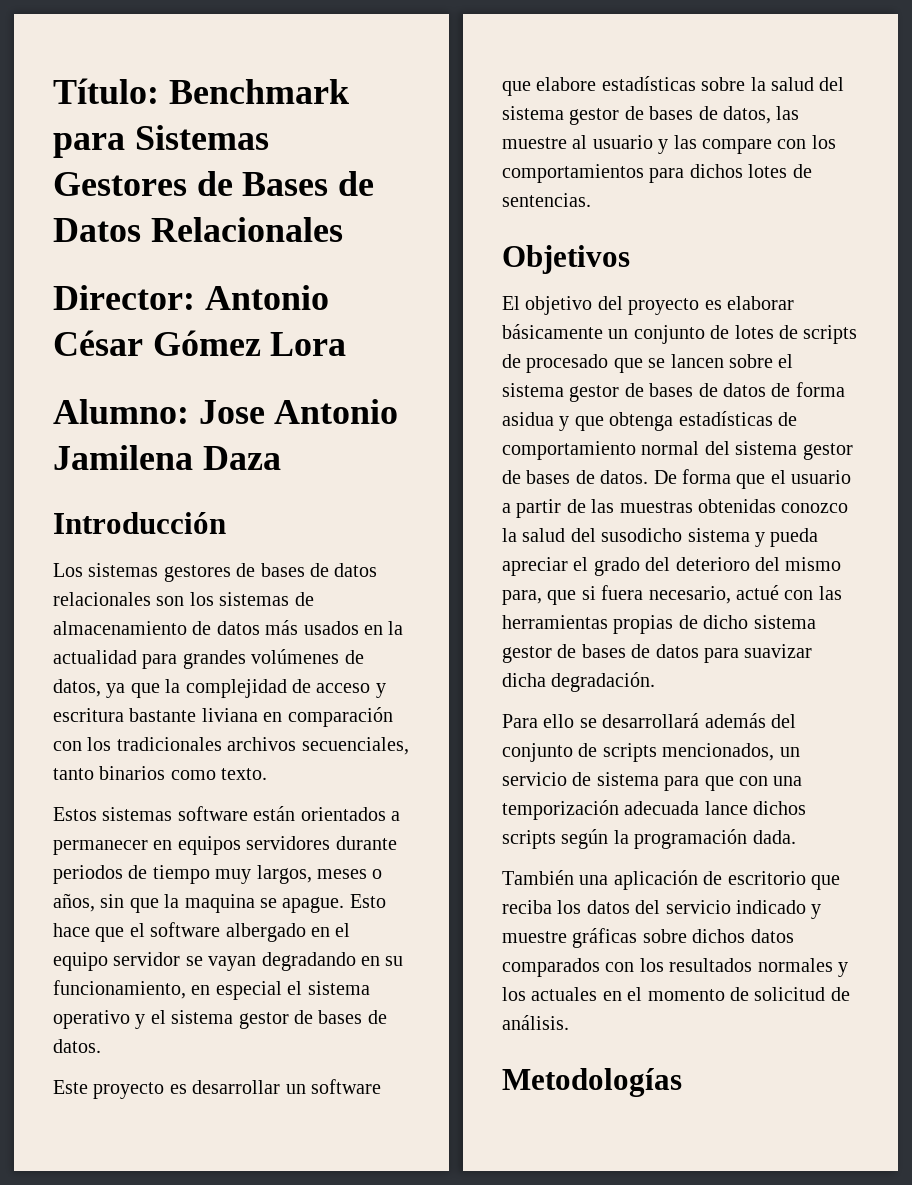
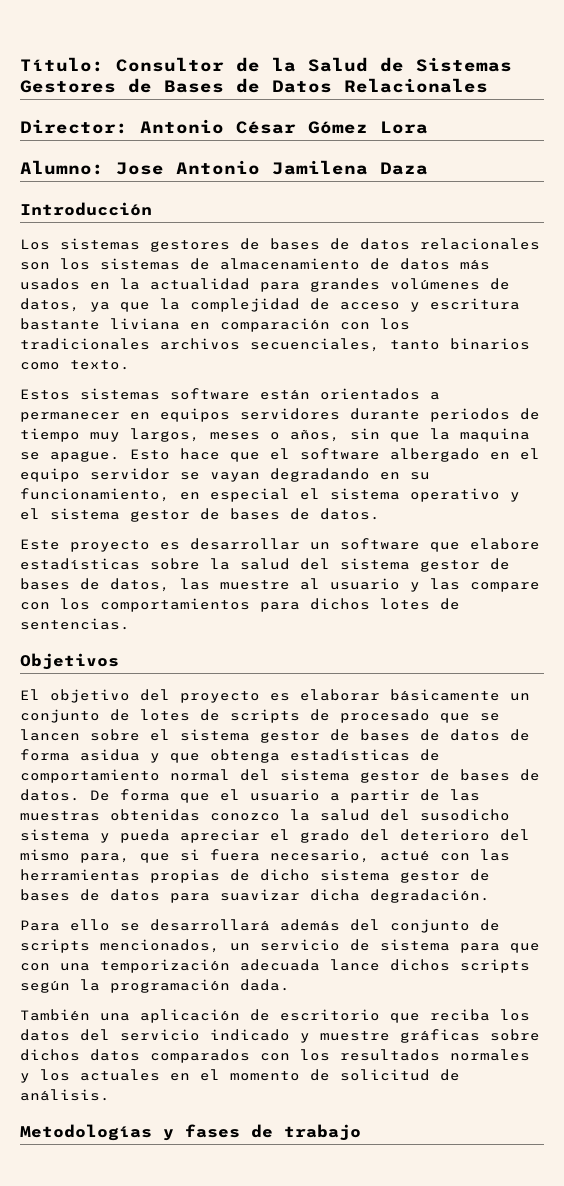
- Título: Benchmark para Sistemas Gestores de Bases de Datos Relacionales
+ Título: Consultor de la Salud de Sistemas Gestores de Bases de Datos Relacionales
- Metodologías
+ Metodologías y fases de trabajo

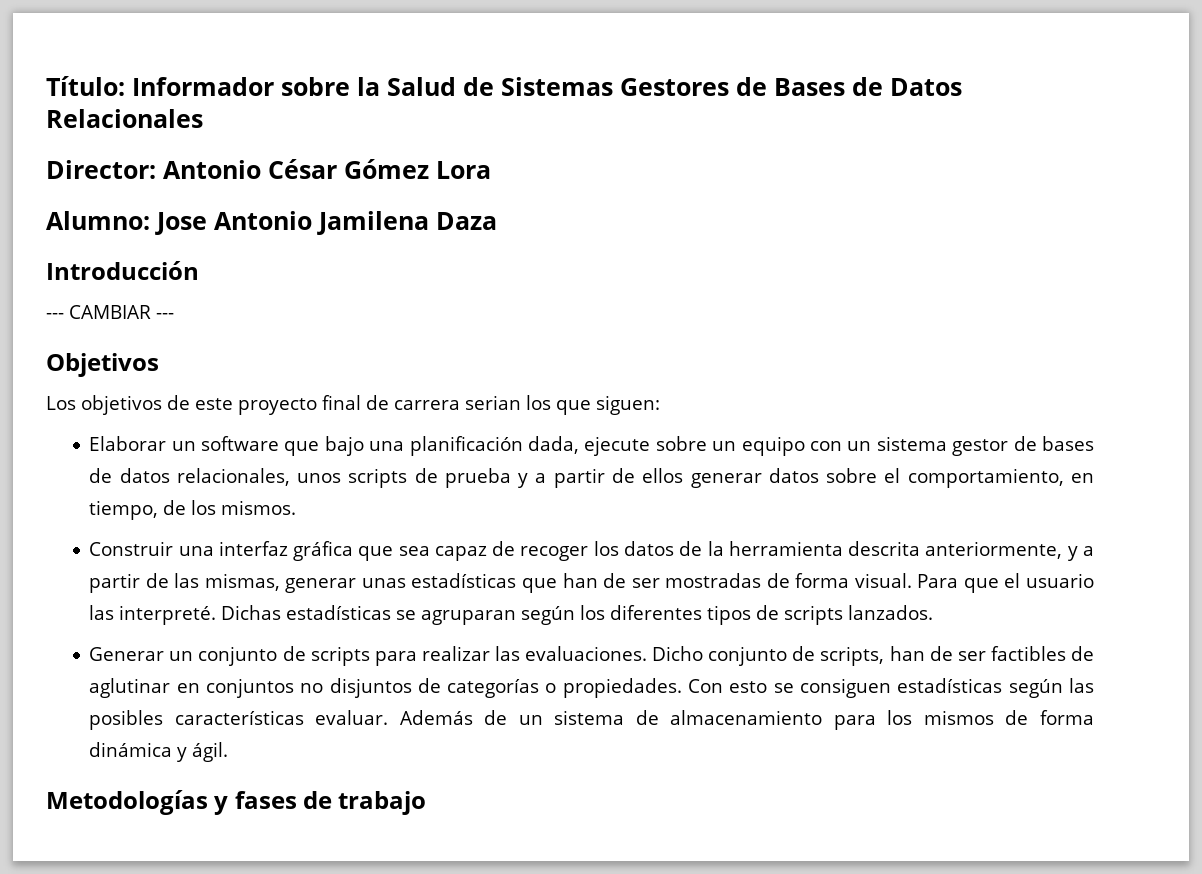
- Título: Consultor de la Salud de Sistemas Gestores de Bases de Datos Relacionales
+ Título: Informador sobre la Salud de Sistemas Gestores de Bases de Datos Relacionales
- Los sistemas gestores de bases de datos relacionales son los sistemas de almacenamiento de datos más usados en la actualidad para grandes volúmenes de datos, ya que la complejidad de acceso y escritura bastante liviana en comparación con los tradicionales archivos secuenciales, tanto binarios como texto.
- Estos sistemas software están orientados a permanecer en equipos servidores durante periodos de tiempo muy largos, meses o años, sin que la maquina se apague. Esto hace que el software albergado en el equipo servidor se vayan degradando en su funcionamiento, en especial el sistema operativo y el sistema gestor de bases de datos.
- Este proyecto es desarrollar un software que elabore estadísticas sobre la salud del sistema gestor de bases de datos, las muestre al usuario y las compare con los comportamientos para dichos lotes de sentencias.
+ --- CAMBIAR ---
  Objetivos
- El objetivo del proyecto es elaborar básicamente un conjunto de lotes de scripts de procesado que se lancen sobre el sistema gestor de bases de datos de forma asidua y que obtenga estadísticas de comportamiento normal del sistema gestor de bases de datos. De forma que el usuario a partir de las muestras obtenidas conozco la salud del susodicho sistema y pueda apreciar el grado del deterioro del mismo para, que si fuera necesario, actué con las herramientas propias de dicho sistema gestor de bases de datos para suavizar dicha degradación.
- Para ello se desarrollará además del conjunto de scripts mencionados, un servicio de sistema para que con una temporización adecuada lance dichos scripts según la programación dada.
- También una aplicación de escritorio que reciba los datos del servicio indicado y muestre gráficas sobre dichos datos comparados con los resultados normales y los actuales en el momento de solicitud de análisis.
+ Los objetivos de este proyecto final de carrera serian los que siguen:
+ Elaborar un software que bajo una planificación dada, ejecute sobre un equipo con un sistema gestor de bases de datos relacionales, unos scripts de prueba y a partir de ellos generar datos sobre el comportamiento, en tiempo, de los mismos.
+ Construir una interfaz gráfica que sea capaz de recoger los datos de la herramienta descrita anteriormente, y a partir de las mismas, generar unas estadísticas que han de ser mostradas de forma visual. Para que el usuario las interpreté. Dichas estadísticas se agruparan según los diferentes tipos de scripts lanzados.
+ Generar un conjunto de scripts para realizar las evaluaciones. Dicho conjunto de scripts, han de ser factibles de aglutinar en conjuntos no disjuntos de categorías o propiedades. Con esto se consiguen estadísticas según las posibles características evaluar. Además de un sistema de almacenamiento para los mismos de forma dinámica y ágil.

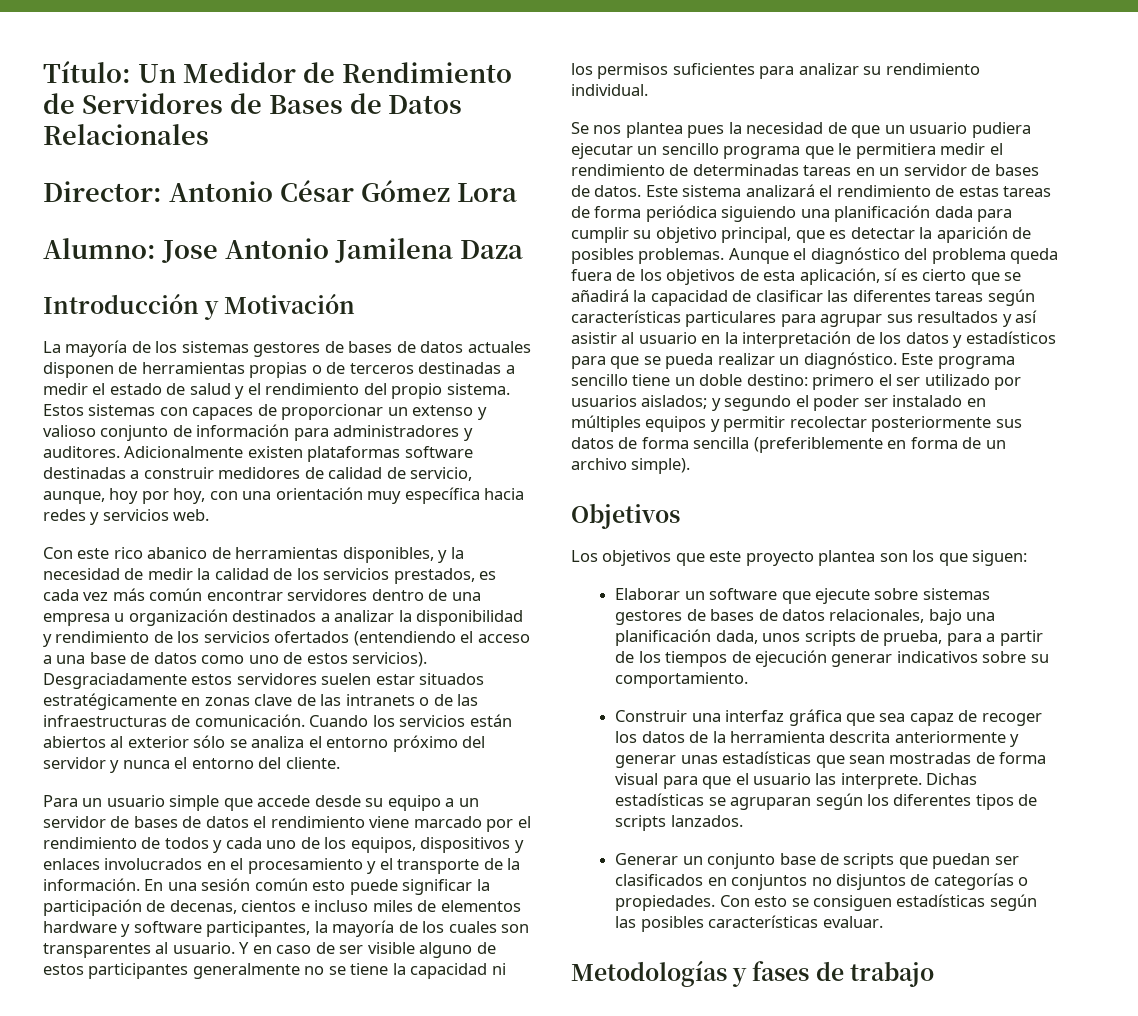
- Título: Informador sobre la Salud de Sistemas Gestores de Bases de Datos Relacionales
+ Título: Un Medidor de Rendimiento de Servidores de Bases de Datos Relacionales
- Introducción
- --- CAMBIAR ---
+ Introducción y Motivación
+ La mayoría de los sistemas gestores de bases de datos actuales disponen de herramientas propias o de terceros destinadas a medir el estado de salud y el rendimiento del propio sistema. Estos sistemas con capaces de proporcionar un extenso y valioso conjunto de información para administradores y auditores. Adicionalmente existen plataformas software destinadas a construir medidores de calidad de servicio, aunque, hoy por hoy, con una orientación muy específica hacia redes y servicios web.
+ Con este rico abanico de herramientas disponibles, y la necesidad de medir la calidad de los servicios prestados, es cada vez más común encontrar servidores dentro de una empresa u organización destinados a analizar la disponibilidad y rendimiento de los servicios ofertados (entendiendo el acceso a una base de datos como uno de estos servicios). Desgraciadamente estos servidores suelen estar situados estratégicamente en zonas clave de las intranets o de las infraestructuras de comunicación. Cuando los servicios están abiertos al exterior sólo se analiza el entorno próximo del servidor y nunca el entorno del cliente.
+ Para un usuario simple que accede desde su equipo a un servidor de bases de datos el rendimiento viene marcado por el rendimiento de todos y cada uno de los equipos, dispositivos y enlaces involucrados en el procesamiento y el transporte de la información. En una sesión común esto puede significar la participación de decenas, cientos e incluso miles de elementos hardware y software participantes, la mayoría de los cuales son transparentes al usuario. Y en caso de ser visible alguno de estos participantes generalmente no se tiene la capacidad ni los permisos suficientes para analizar su rendimiento individual.
+ Se nos plantea pues la necesidad de que un usuario pudiera ejecutar un sencillo programa que le permitiera medir el rendimiento de determinadas tareas en un servidor de bases de datos. Este sistema analizará el rendimiento de estas tareas de forma periódica siguiendo una planificación dada para cumplir su objetivo principal, que es detectar la aparición de posibles problemas. Aunque el diagnóstico del problema queda fuera de los objetivos de esta aplicación, sí es cierto que se añadirá la capacidad de clasificar las diferentes tareas según características particulares para agrupar sus resultados y así asistir al usuario en la interpretación de los datos y estadísticos para que se pueda realizar un diagnóstico. Este programa sencillo tiene un doble destino: primero el ser utilizado por usuarios aislados; y segundo el poder ser instalado en múltiples equipos y permitir recolectar posteriormente sus datos de forma sencilla (preferiblemente en forma de un archivo simple).
- Los objetivos de este proyecto final de carrera serian los que siguen:
+ Los objetivos que este proyecto plantea son los que siguen:
- Elaborar un software que bajo una planificación dada, ejecute sobre un equipo con un sistema gestor de bases de datos relacionales, unos scripts de prueba y a partir de ellos generar datos sobre el comportamiento, en tiempo, de los mismos.
+ Elaborar un software que ejecute sobre sistemas gestores de bases de datos relacionales, bajo una planificación dada, unos scripts de prueba, para a partir de los tiempos de ejecución generar indicativos sobre su comportamiento.
- Construir una interfaz gráfica que sea capaz de recoger los datos de la herramienta descrita anteriormente, y a partir de las mismas, generar unas estadísticas que han de ser mostradas de forma visual. Para que el usuario las interpreté.
+ Construir una interfaz gráfica que sea capaz de recoger los datos de la herramienta descrita anteriormente y generar unas estadísticas que sean mostradas de forma visual para que el usuario las interprete.
- Generar un conjunto de scripts para realizar las evaluaciones. Dicho conjunto de scripts, han de ser factibles de aglutinar en conjuntos no disjuntos de categorías o propiedades.
+ Generar un conjunto base de scripts que puedan ser clasificados en conjuntos no disjuntos de categorías o propiedades.
- Además de un sistema de almacenamiento para los mismos de forma dinámica y ágil.

